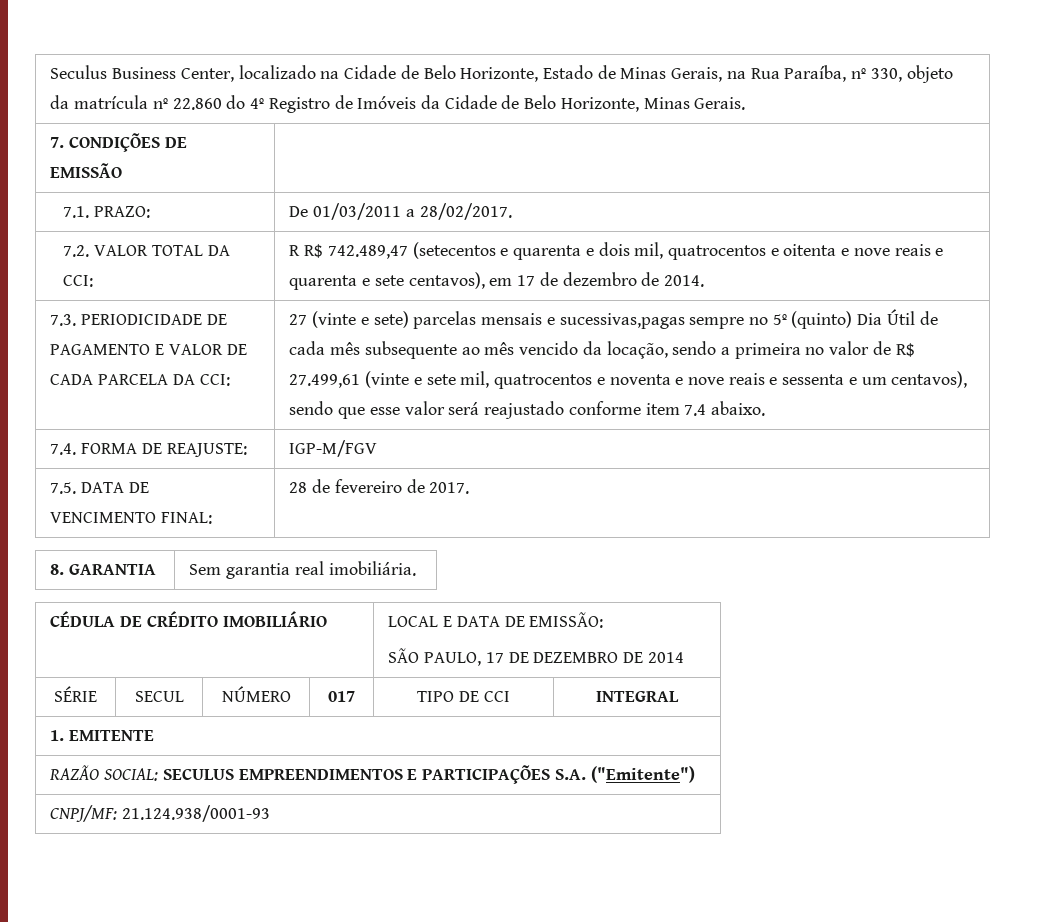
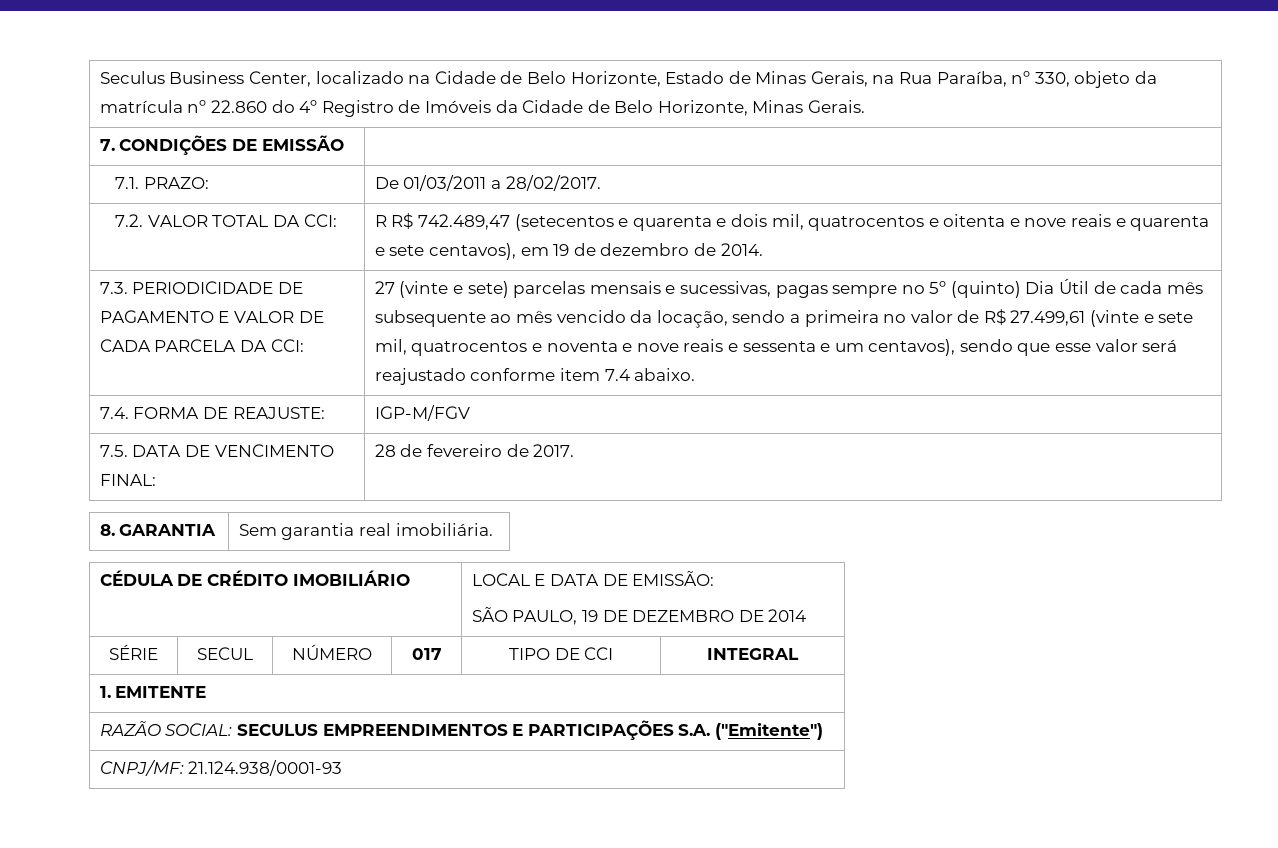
- 7.2. VALOR TOTAL DA CCI: | R R$ 742.489,47 (setecentos e quarenta e dois mil, quatrocentos e oitenta e nove reais e quarenta e sete centavos), em 17 de dezembro de 2014.
+ 7.2. VALOR TOTAL DA CCI: | R R$ 742.489,47 (setecentos e quarenta e dois mil, quatrocentos e oitenta e nove reais e quarenta e sete centavos), em 19 de dezembro de 2014.
- 27 (vinte e sete) parcelas mensais e sucessivas,pagas sempre no 5º (quinto) Dia Útil de cada mês subsequente ao mês vencido da locação, sendo a primeira no valor de R$ 27.499,61 (vinte e sete mil, quatrocentos e noventa e nove reais e sessenta e um centavos), sendo que esse valor será reajustado conforme item 7.4 abaixo.
+ 27 (vinte e sete) parcelas mensais e sucessivas, pagas sempre no 5º (quinto) Dia Útil de cada mês subsequente ao mês vencido da locação, sendo a primeira no valor de R$ 27.499,61 (vinte e sete mil, quatrocentos e noventa e nove reais e sessenta e um centavos), sendo que esse valor será reajustado conforme item 7.4 abaixo.
  CÉDULA DE CRÉDITO IMOBILIÁRIO | LOCAL E DATA DE EMISSÃO:
- SÃO PAULO, 17 DE DEZEMBRO DE 2014
+ SÃO PAULO, 19 DE DEZEMBRO DE 2014

